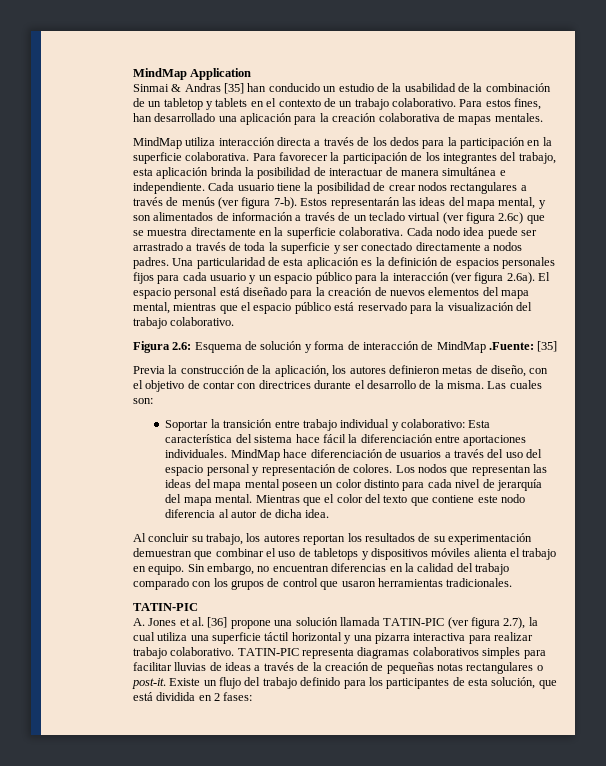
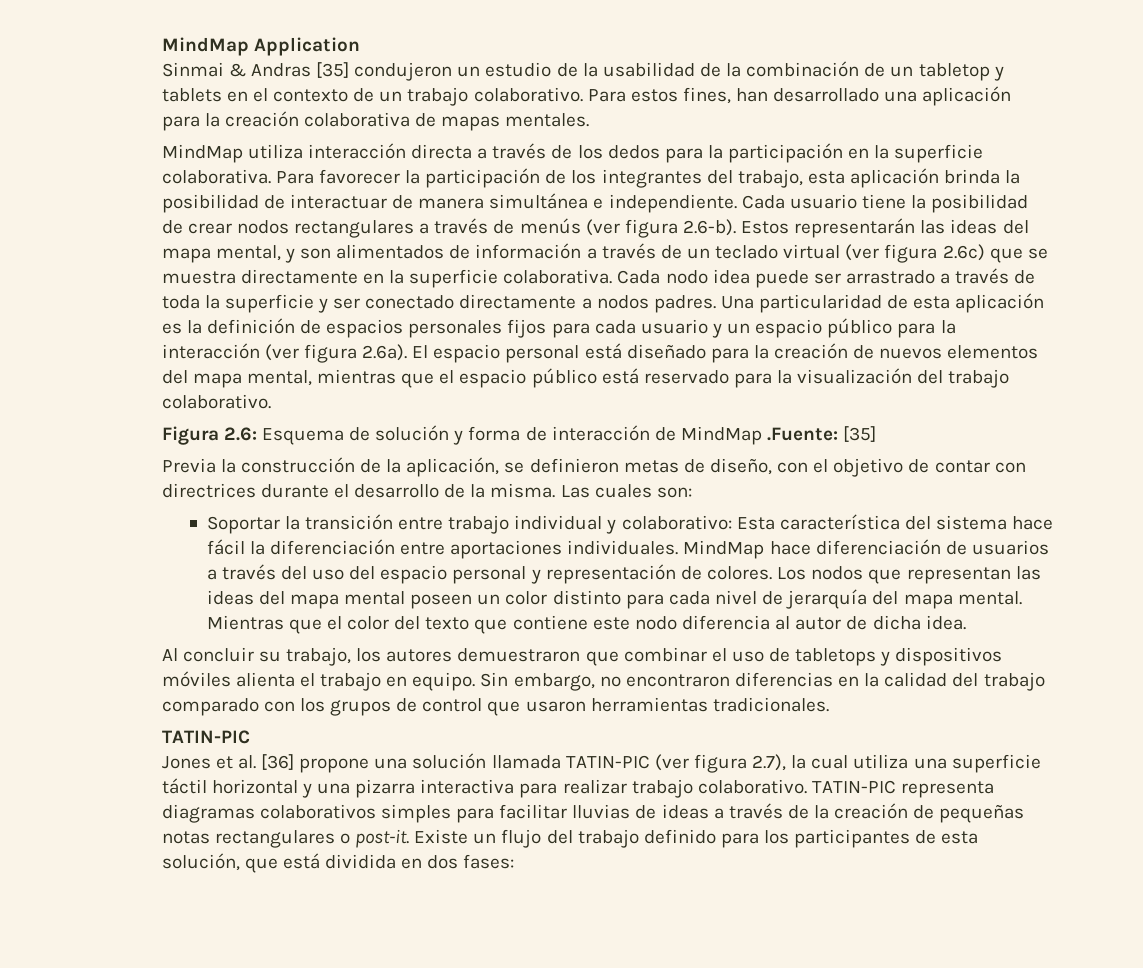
- Sinmai & Andras [35] han conducido un estudio de la usabilidad de la combinación de un tabletop y tablets en el contexto de un trabajo colaborativo.
+ Sinmai & Andras [35] condujeron un estudio de la usabilidad de la combinación de un tabletop y tablets en el contexto de un trabajo colaborativo.
- Cada usuario tiene la posibilidad de crear nodos rectangulares a través de menús (ver figura 7-b). Estos representarán las ideas del mapa mental, y son alimentados de información a través de un teclado virtual (ver figura 2.6c) que se muestra directamente en la superficie colaborativa.
+ Cada usuario tiene la posibilidad de crear nodos rectangulares a través de menús (ver figura 2.6-b). Estos representarán las ideas del mapa mental, y son alimentados de información a través de un teclado virtual (ver figura 2.6c) que se muestra directamente en la superficie colaborativa.
- Previa la construcción de la aplicación, los autores definieron metas de diseño, con el objetivo de contar con directrices durante el desarrollo de la misma.
+ Previa la construcción de la aplicación, se definieron metas de diseño, con el objetivo de contar con directrices durante el desarrollo de la misma.
- Al concluir su trabajo, los autores reportan los resultados de su experimentación demuestran que combinar el uso de tabletops y dispositivos móviles alienta el trabajo en equipo.
+ Al concluir su trabajo, los autores demuestraron que combinar el uso de tabletops y dispositivos móviles alienta el trabajo en equipo.
- Sin embargo, no encuentran diferencias en la calidad del trabajo comparado con los grupos de control que usaron herramientas tradicionales.
+ Sin embargo, no encontraron diferencias en la calidad del trabajo comparado con los grupos de control que usaron herramientas tradicionales.
- A. Jones et al. [36] propone una solución llamada TATIN-PIC (ver figura 2.7), la cual utiliza una superficie táctil horizontal y una pizarra interactiva para realizar trabajo colaborativo.
+ Jones et al. [36] propone una solución llamada TATIN-PIC (ver figura 2.7), la cual utiliza una superficie táctil horizontal y una pizarra interactiva para realizar trabajo colaborativo.
- Existe un flujo del trabajo definido para los participantes de esta solución, que está dividida en 2 fases:
+ Existe un flujo del trabajo definido para los participantes de esta solución, que está dividida en dos fases:

